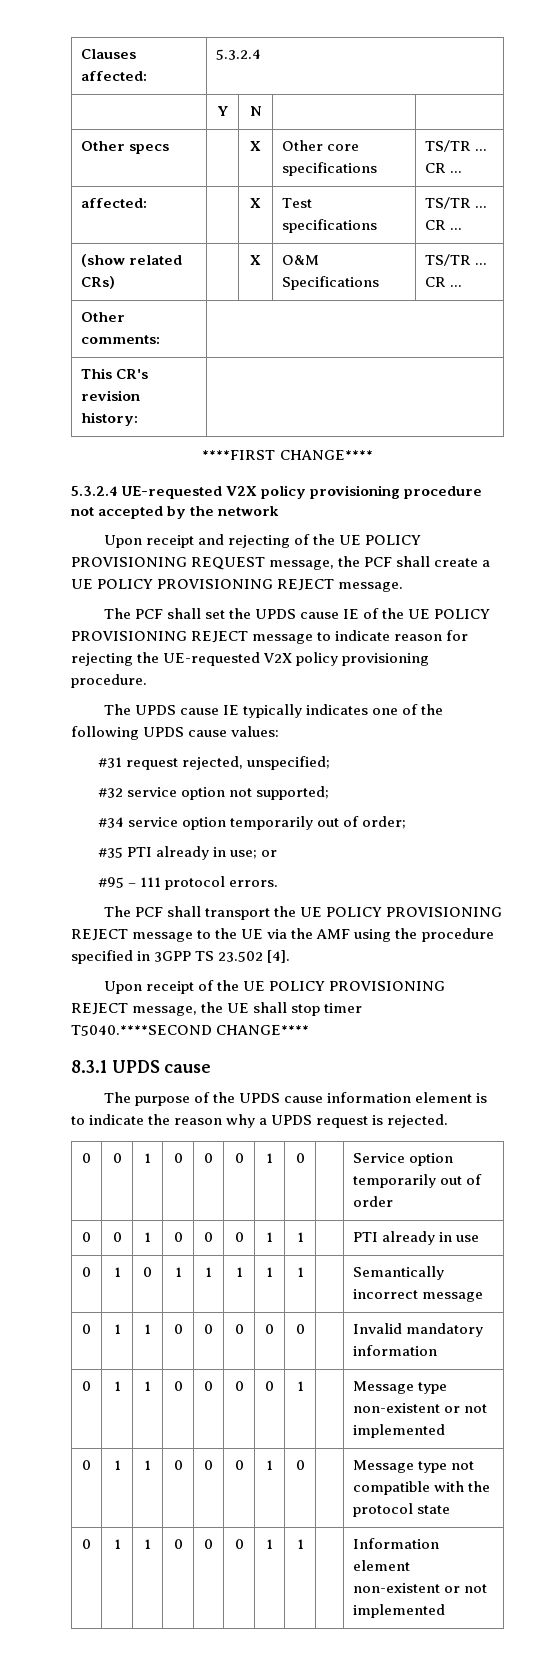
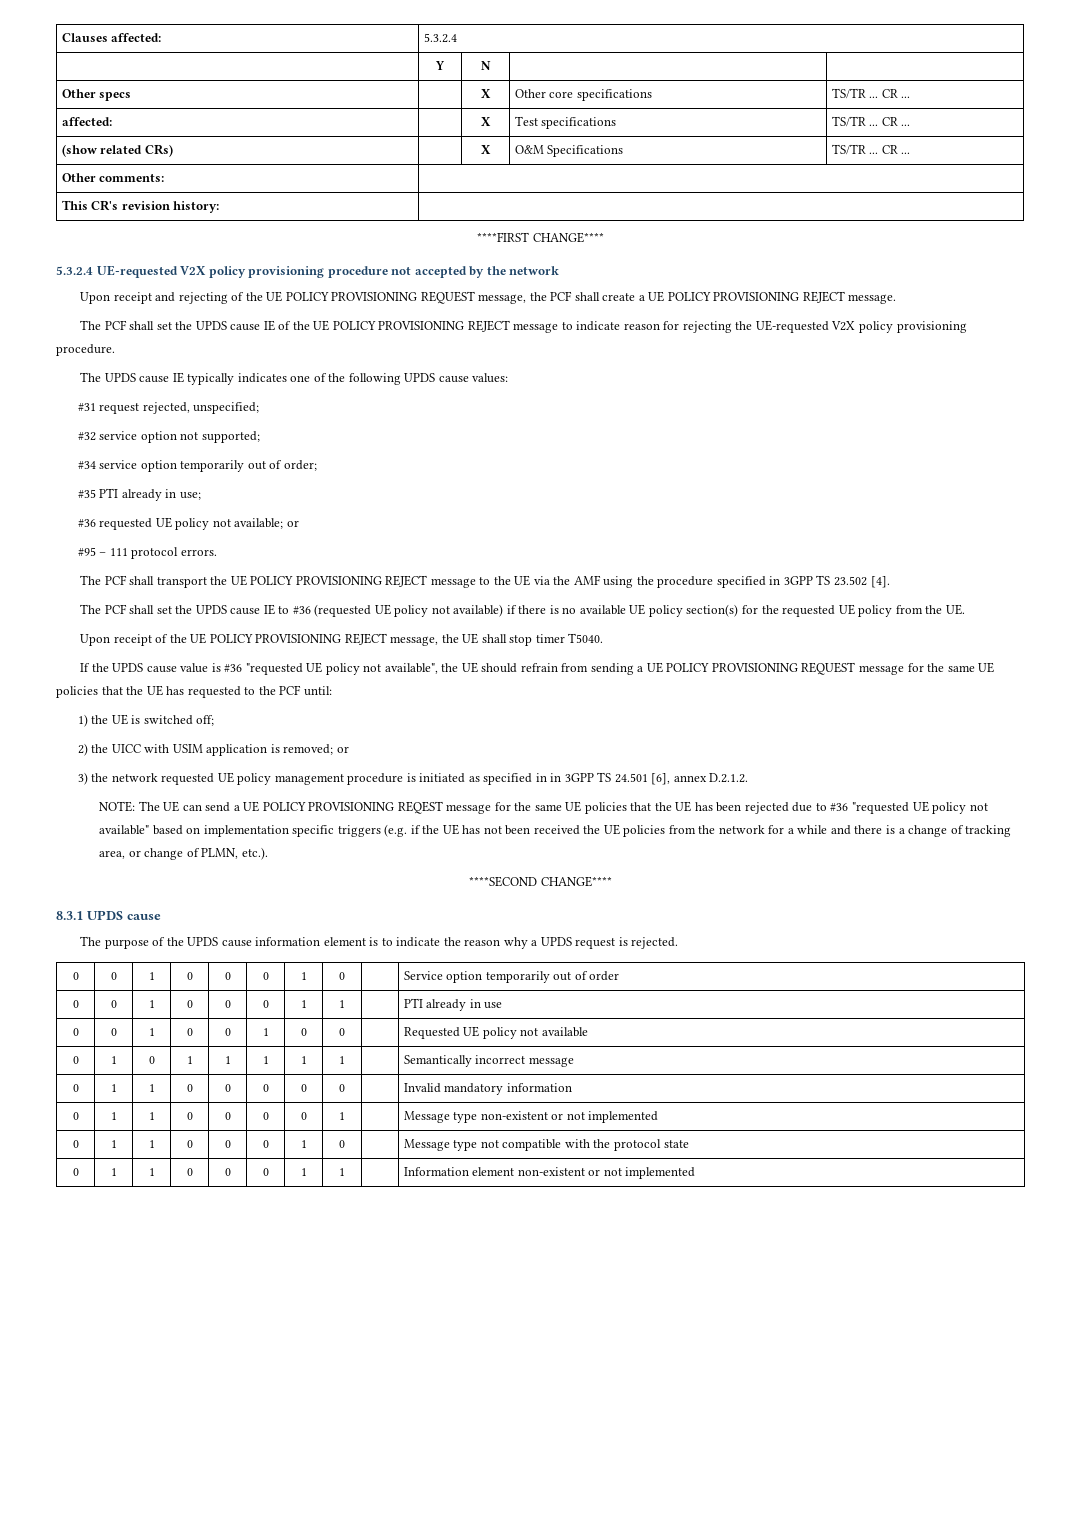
- #35 PTI already in use; or
+ #35 PTI already in use;
+ #36 requested UE policy not available; or
+ The PCF shall set the UPDS cause IE to #36 (requested UE policy not available) if there is no available UE policy section(s) for the requested UE policy from the UE.
- Upon receipt of the UE POLICY PROVISIONING REJECT message, the UE shall stop timer T5040.****SECOND CHANGE****
+ Upon receipt of the UE POLICY PROVISIONING REJECT message, the UE shall stop timer T5040.
+ If the UPDS cause value is #36 "requested UE policy not available", the UE should refrain from sending a UE POLICY PROVISIONING REQUEST message for the same UE policies that the UE has requested to the PCF until:
+ 1) the UE is switched off;
+ 2) the UICC with USIM application is removed; or
+ 3) the network requested UE policy management procedure is initiated as specified in in 3GPP TS 24.501 [6], annex D.2.1.2.
+ NOTE: The UE can send a UE POLICY PROVISIONING REQEST message for the same UE policies that the UE has been rejected due to #36 "requested UE policy not available" based on implementation specific triggers (e.g. if the UE has not been received the UE policies from the network for a while and there is a change of tracking area, or change of PLMN, etc.).
+ ****SECOND CHANGE****
+ 0 | 0 | 1 | 0 | 0 | 1 | 0 | 0 | | Requested UE policy not available

